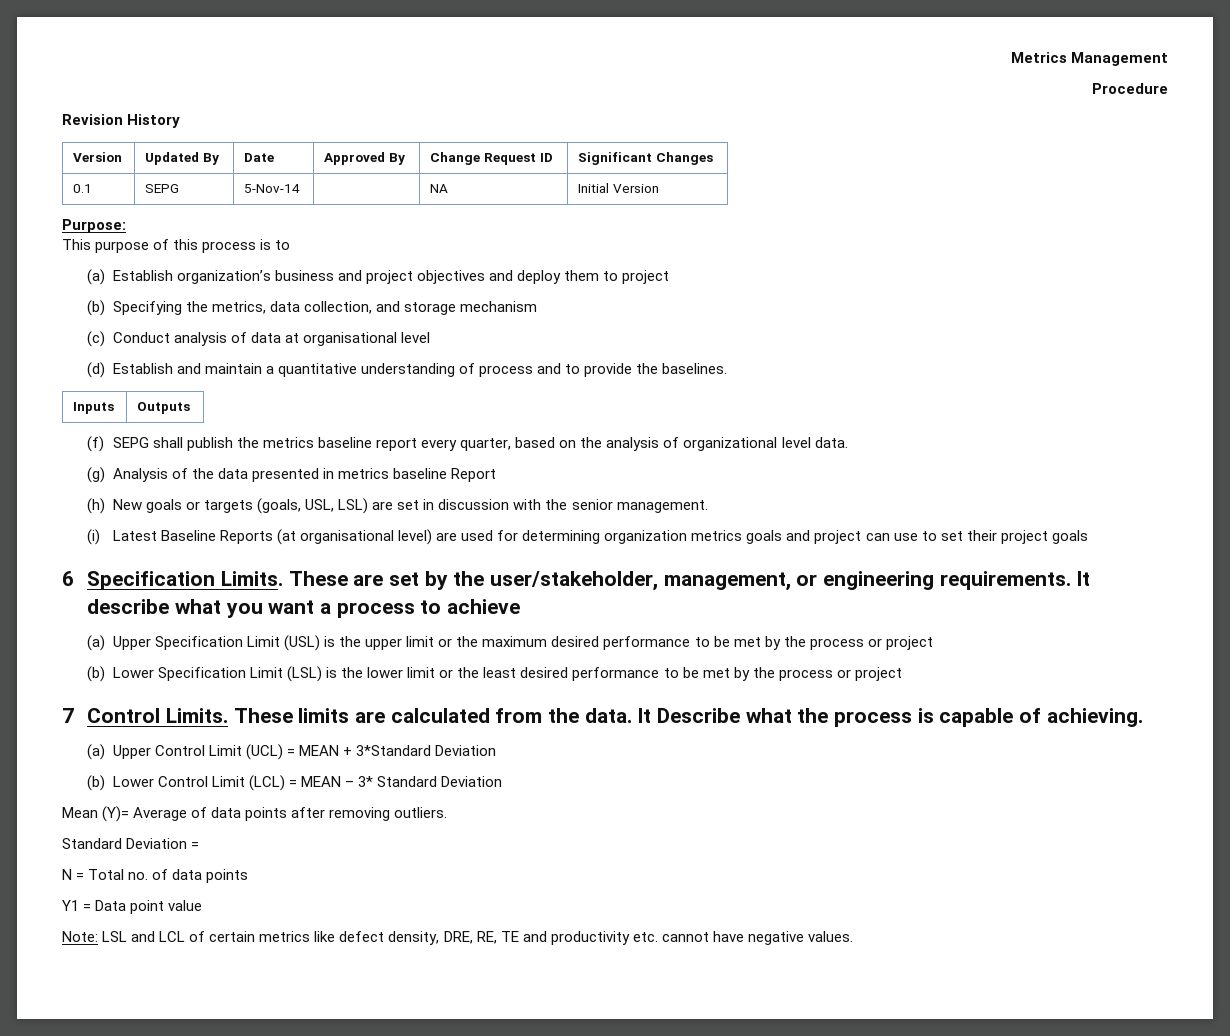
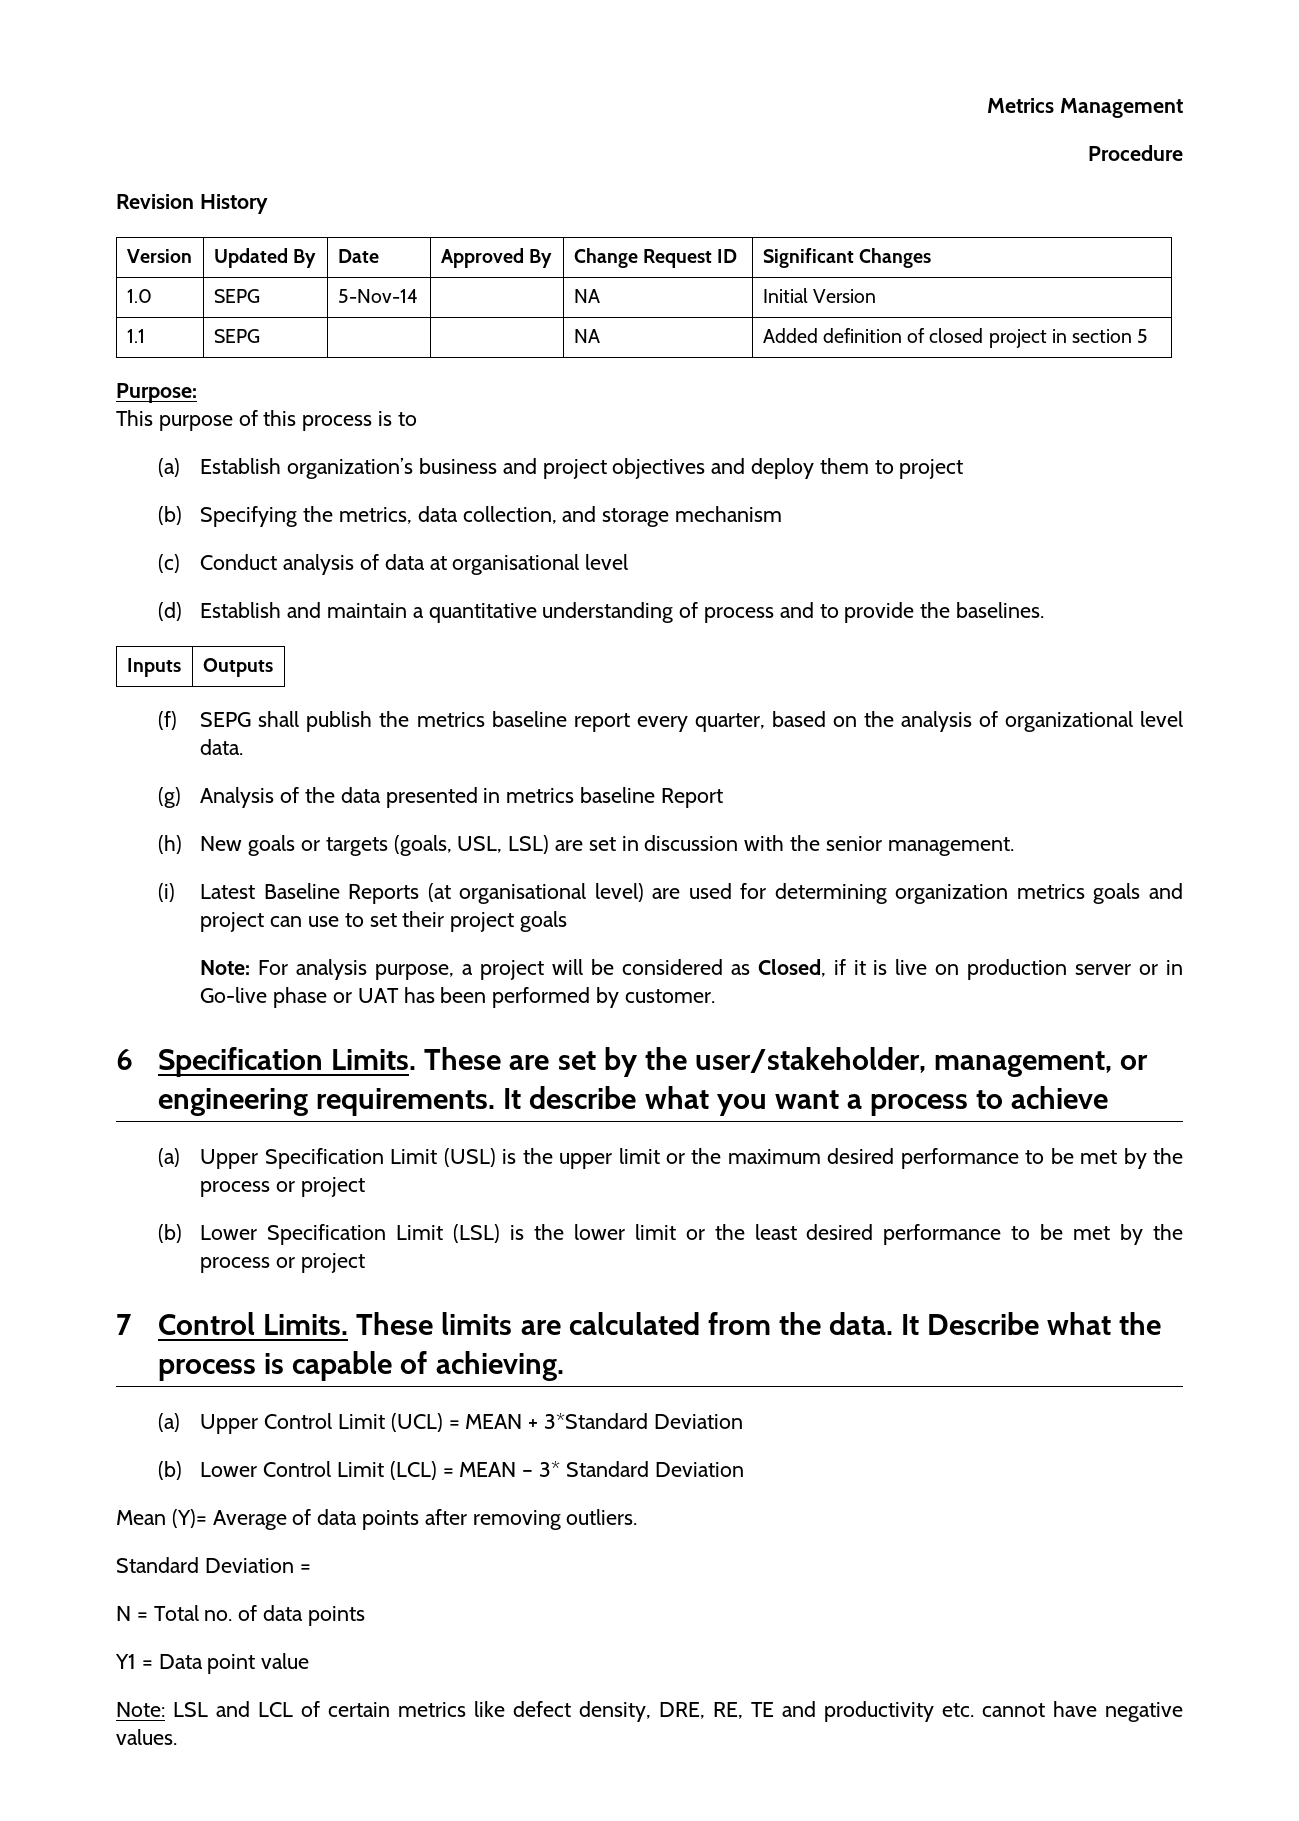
- 0.1 | SEPG | 5-Nov-14 | | NA | Initial Version
+ 1.0 | SEPG | 5-Nov-14 | | NA | Initial Version
+ 1.1 | SEPG | | | NA | Added definition of closed project in section 5
+ Note: For analysis purpose, a project will be considered as Closed, if it is live on production server or in Go-live phase or UAT has been performed by customer.

